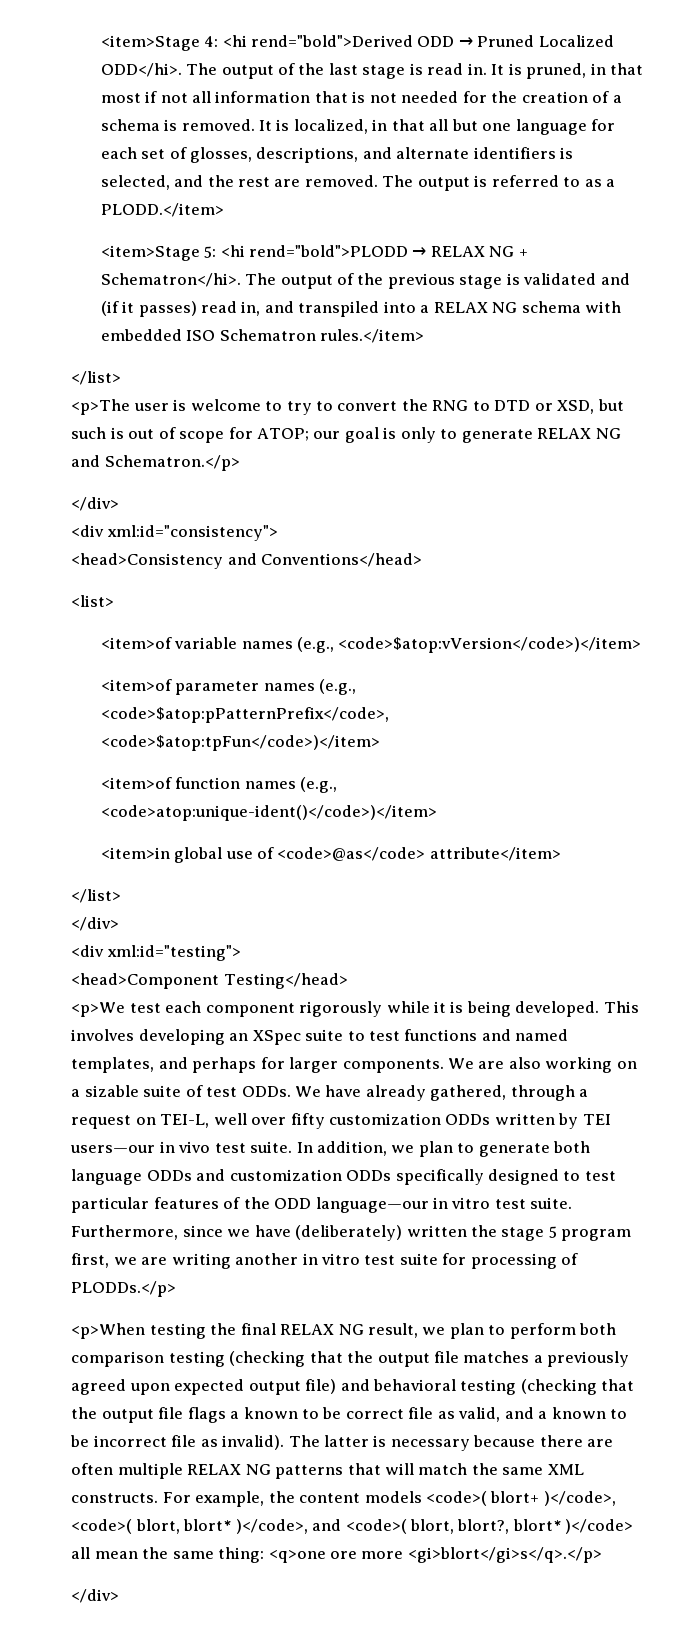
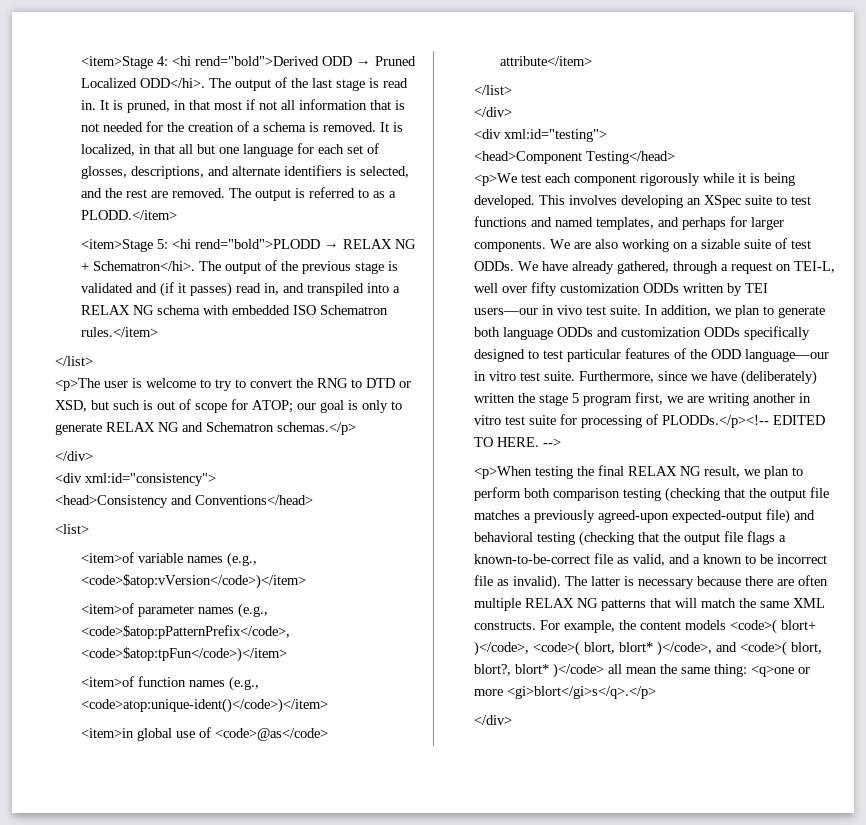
- <p>The user is welcome to try to convert the RNG to DTD or XSD, but such is out of scope for ATOP; our goal is only to generate RELAX NG and Schematron.</p>
+ <p>The user is welcome to try to convert the RNG to DTD or XSD, but such is out of scope for ATOP; our goal is only to generate RELAX NG and Schematron schemas.</p>
- Furthermore, since we have (deliberately) written the stage 5 program first, we are writing another in vitro test suite for processing of PLODDs.</p>
+ Furthermore, since we have (deliberately) written the stage 5 program first, we are writing another in vitro test suite for processing of PLODDs.</p><!-- EDITED TO HERE. -->
- <p>When testing the final RELAX NG result, we plan to perform both comparison testing (checking that the output file matches a previously agreed upon expected output file) and behavioral testing (checking that the output file flags a known to be correct file as valid, and a known to be incorrect file as invalid).
+ <p>When testing the final RELAX NG result, we plan to perform both comparison testing (checking that the output file matches a previously agreed-upon expected-output file) and behavioral testing (checking that the output file flags a known-to-be-correct file as valid, and a known to be incorrect file as invalid).
- For example, the content models <code>( blort+ )</code>, <code>( blort, blort* )</code>, and <code>( blort, blort?, blort* )</code> all mean the same thing: <q>one ore more <gi>blort</gi>s</q>.</p>
+ For example, the content models <code>( blort+ )</code>, <code>( blort, blort* )</code>, and <code>( blort, blort?, blort* )</code> all mean the same thing: <q>one or more <gi>blort</gi>s</q>.</p>

